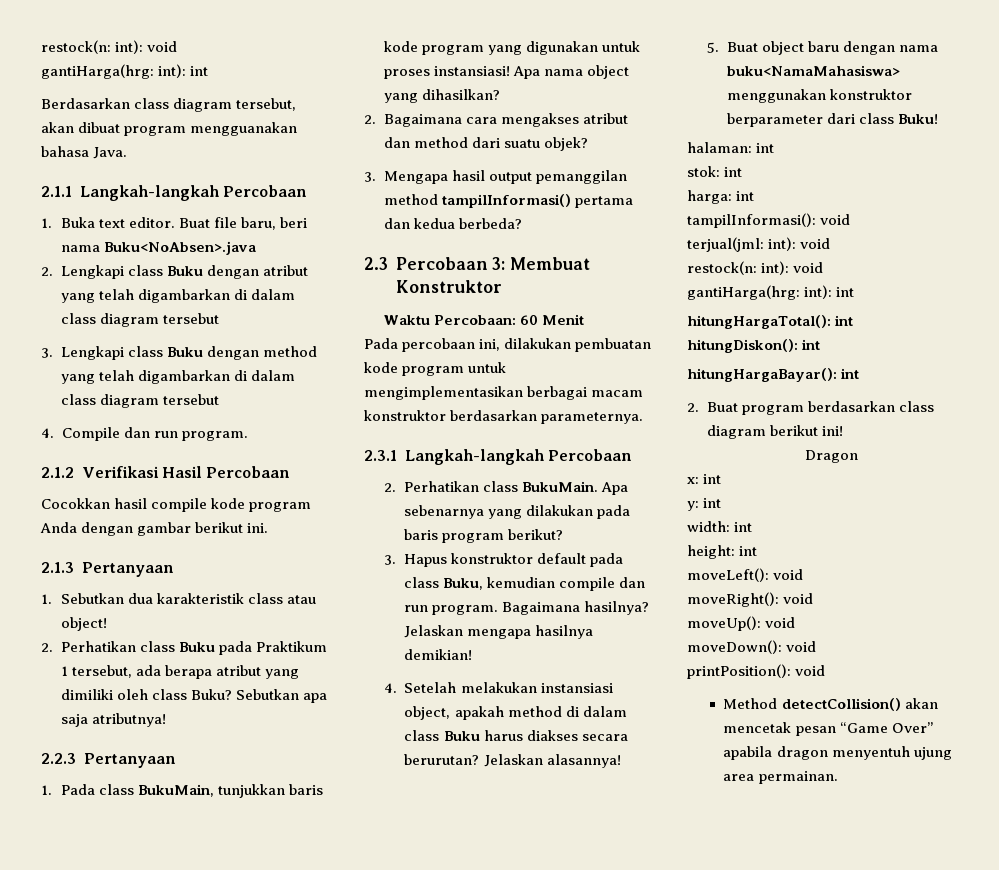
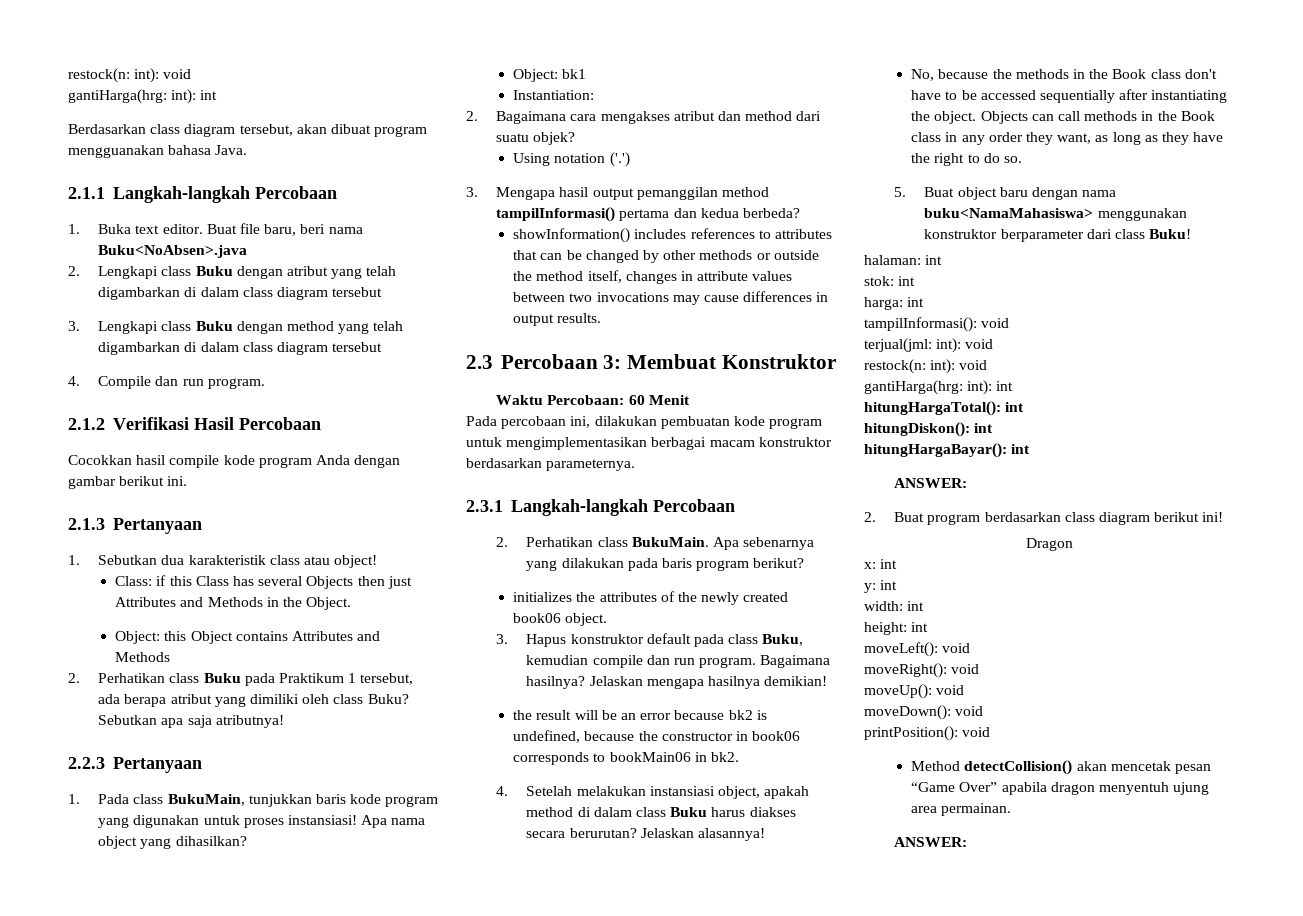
+ Class: if this Class has several Objects then just Attributes and Methods in the Object.
+ Object: this Object contains Attributes and Methods
+ Object: bk1
+ Instantiation:
+ Using notation ('.')
+ showInformation() includes references to attributes that can be changed by other methods or outside the method itself, changes in attribute values between two invocations may cause differences in output results.
+ initializes the attributes of the newly created book06 object.
+ the result will be an error because bk2 is undefined, because the constructor in book06 corresponds to bookMain06 in bk2.
+ No, because the methods in the Book class don't have to be accessed sequentially after instantiating the object. Objects can call methods in the Book class in any order they want, as long as they have the right to do so.
  hitungHargaBayar(): int
+ ANSWER:
  Method detectCollision() akan mencetak pesan “Game Over” apabila dragon menyentuh ujung area permainan.
+ ANSWER:

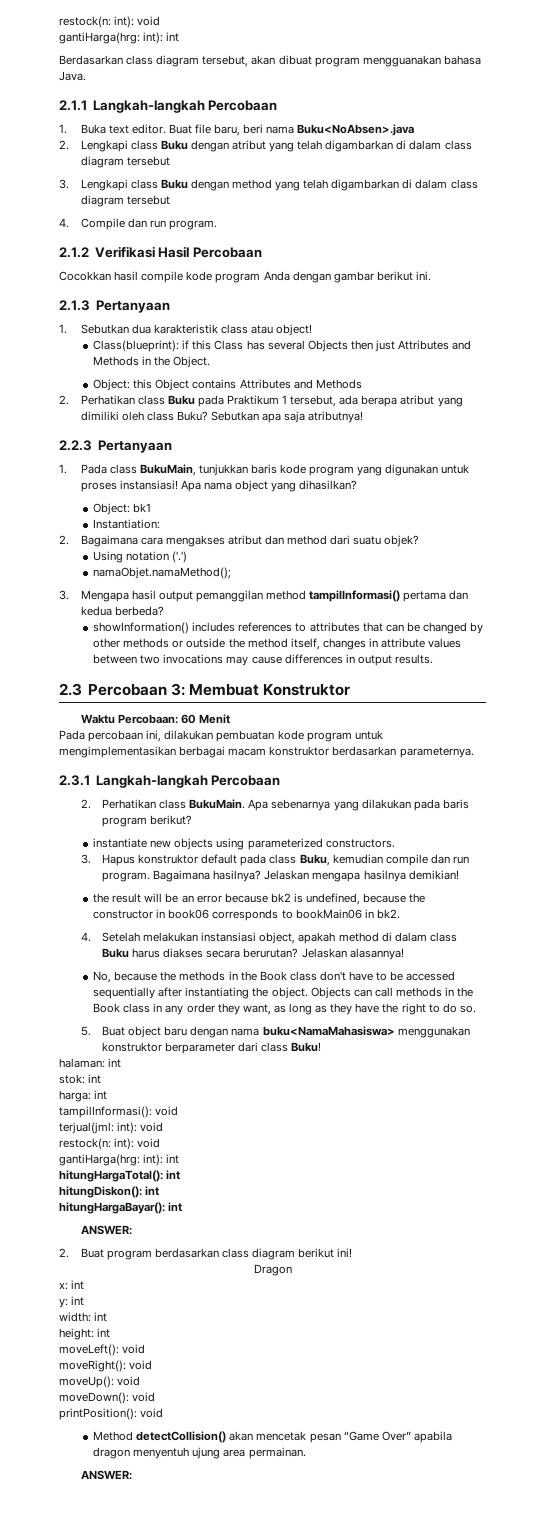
- Class: if this Class has several Objects then just Attributes and Methods in the Object.
+ Class(blueprint): if this Class has several Objects then just Attributes and Methods in the Object.
+ namaObjet.namaMethod();
- initializes the attributes of the newly created book06 object.
+ instantiate new objects using parameterized constructors.

